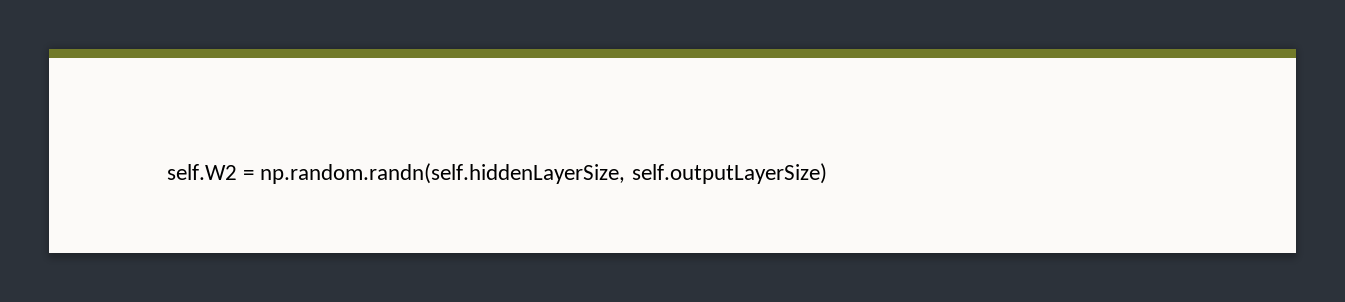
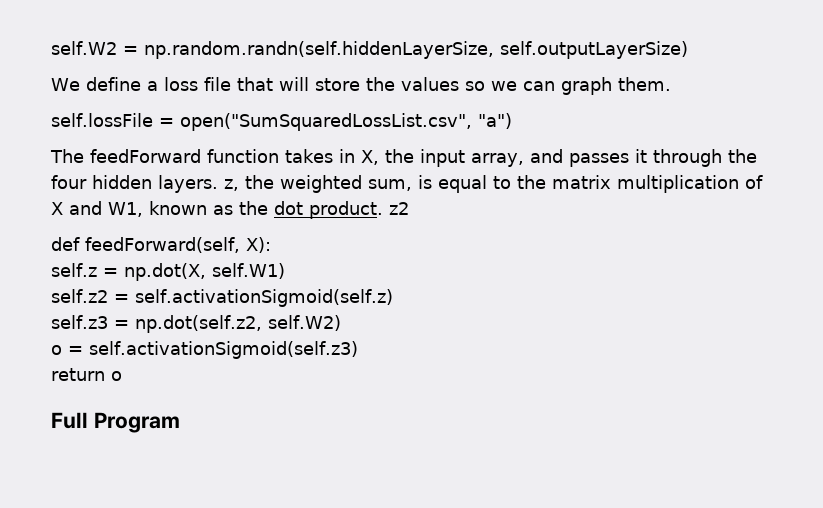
+ We define a loss file that will store the values so we can graph them.
+ self.lossFile = open("SumSquaredLossList.csv", "a")
+ The feedForward function takes in X, the input array, and passes it through the four hidden layers. z, the weighted sum, is equal to the matrix multiplication of X and W1, known as the dot product. z2
+ def feedForward(self, X):
+ self.z = np.dot(X, self.W1)
+ self.z2 = self.activationSigmoid(self.z)
+ self.z3 = np.dot(self.z2, self.W2)
+ o = self.activationSigmoid(self.z3)
+ return o
+ Full Program

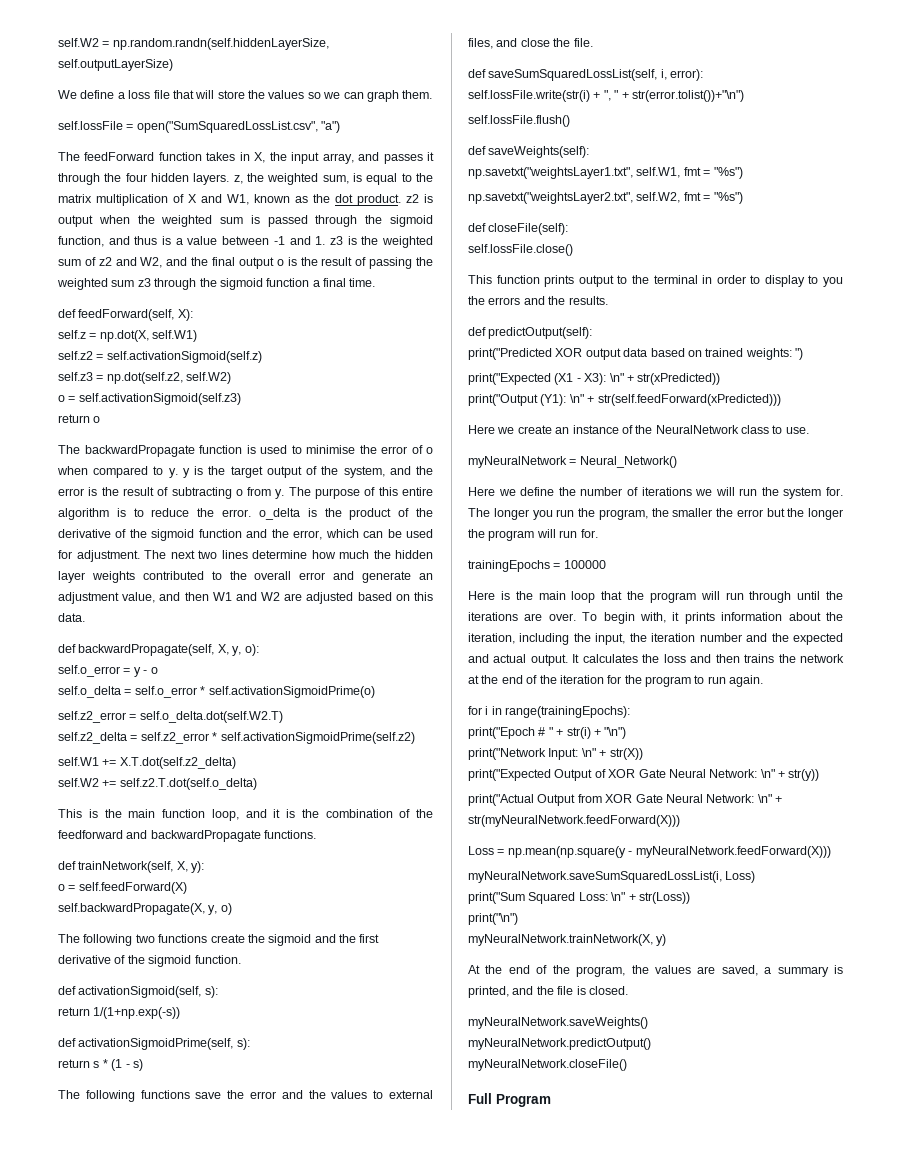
- The feedForward function takes in X, the input array, and passes it through the four hidden layers. z, the weighted sum, is equal to the matrix multiplication of X and W1, known as the dot product. z2
+ The feedForward function takes in X, the input array, and passes it through the four hidden layers. z, the weighted sum, is equal to the matrix multiplication of X and W1, known as the dot product. z2 is output when the weighted sum is passed through the sigmoid function, and thus is a value between -1 and 1. z3 is the weighted sum of z2 and W2, and the final output o is the result of passing the weighted sum z3 through the sigmoid function a final time.
+ The backwardPropagate function is used to minimise the error of o when compared to y. y is the target output of the system, and the error is the result of subtracting o from y. The purpose of this entire algorithm is to reduce the error. o_delta is the product of the derivative of the sigmoid function and the error, which can be used for adjustment. The next two lines determine how much the hidden layer weights contributed to the overall error and generate an adjustment value, and then W1 and W2 are adjusted based on this data.
+ def backwardPropagate(self, X, y, o):
+ self.o_error = y - o
+ self.o_delta = self.o_error * self.activationSigmoidPrime(o)
+ self.z2_error = self.o_delta.dot(self.W2.T)
+ self.z2_delta = self.z2_error * self.activationSigmoidPrime(self.z2)
+ self.W1 += X.T.dot(self.z2_delta)
+ self.W2 += self.z2.T.dot(self.o_delta)
+ This is the main function loop, and it is the combination of the feedforward and backwardPropagate functions.
+ def trainNetwork(self, X, y):
+ o = self.feedForward(X)
+ self.backwardPropagate(X, y, o)
+ The following two functions create the sigmoid and the first derivative of the sigmoid function.
+ def activationSigmoid(self, s):
+ return 1/(1+np.exp(-s))
+ def activationSigmoidPrime(self, s):
+ return s * (1 - s)
+ The following functions save the error and the values to external files, and close the file.
+ def saveSumSquaredLossList(self, i, error):
+ self.lossFile.write(str(i) + ", " + str(error.tolist())+"\n")
+ self.lossFile.flush()
+ def saveWeights(self):
+ np.savetxt("weightsLayer1.txt", self.W1, fmt = "%s")
+ np.savetxt("weightsLayer2.txt", self.W2, fmt = "%s")
+ def closeFile(self):
+ self.lossFile.close()
+ This function prints output to the terminal in order to display to you the errors and the results.
+ def predictOutput(self):
+ print("Predicted XOR output data based on trained weights: ")
+ print("Expected (X1 - X3): \n" + str(xPredicted))
+ print("Output (Y1): \n" + str(self.feedForward(xPredicted)))
+ Here we create an instance of the NeuralNetwork class to use.
+ myNeuralNetwork = Neural_Network()
+ Here we define the number of iterations we will run the system for. The longer you run the program, the smaller the error but the longer the program will run for.
+ trainingEpochs = 100000
+ Here is the main loop that the program will run through until the iterations are over. To begin with, it prints information about the iteration, including the input, the iteration number and the expected and actual output. It calculates the loss and then trains the network at the end of the iteration for the program to run again.
+ for i in range(trainingEpochs):
+ print("Epoch # " + str(i) + "\n")
+ print("Network Input: \n" + str(X))
+ print("Expected Output of XOR Gate Neural Network: \n" + str(y))
+ print("Actual Output from XOR Gate Neural Network: \n" + str(myNeuralNetwork.feedForward(X)))
+ Loss = np.mean(np.square(y - myNeuralNetwork.feedForward(X)))
+ myNeuralNetwork.saveSumSquaredLossList(i, Loss)
+ print("Sum Squared Loss: \n" + str(Loss))
+ print("\n")
+ myNeuralNetwork.trainNetwork(X, y)
+ At the end of the program, the values are saved, a summary is printed, and the file is closed.
+ myNeuralNetwork.saveWeights()
+ myNeuralNetwork.predictOutput()
+ myNeuralNetwork.closeFile()

